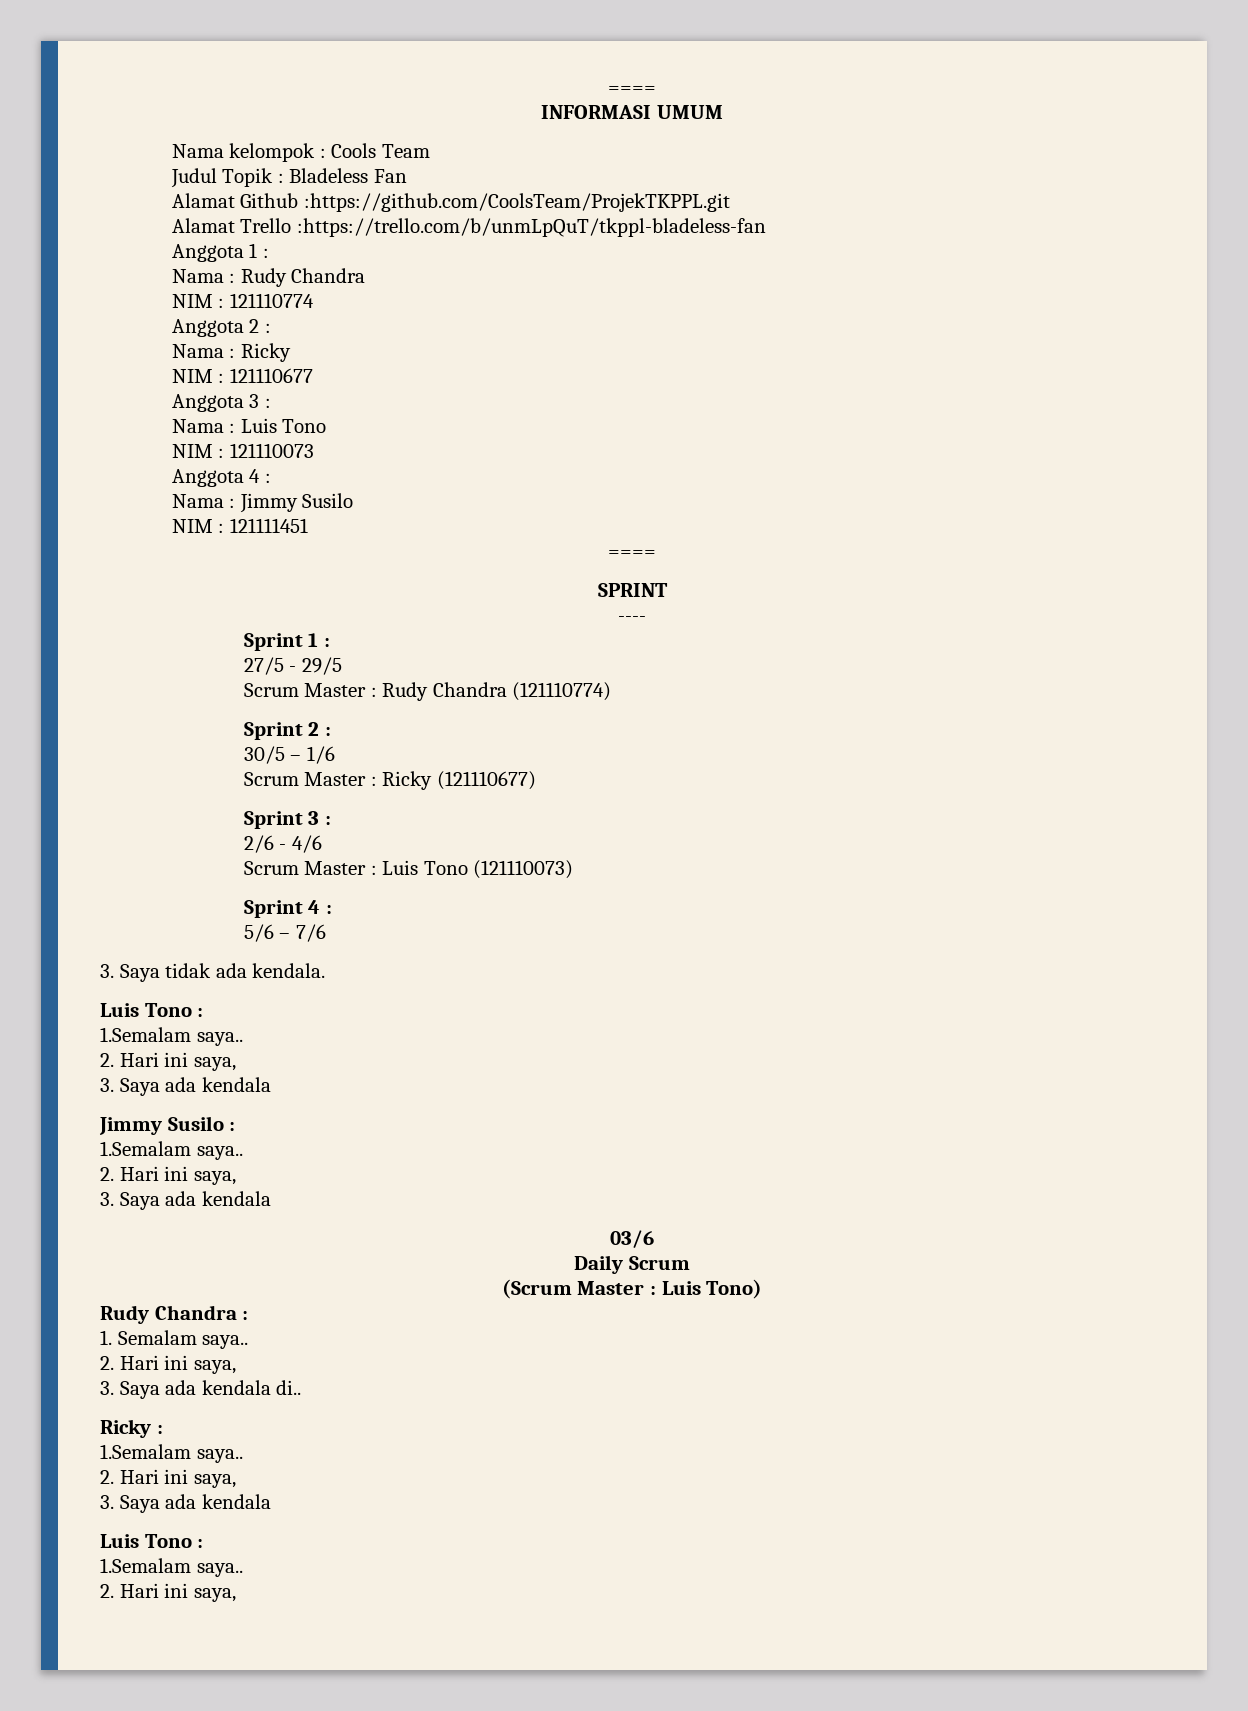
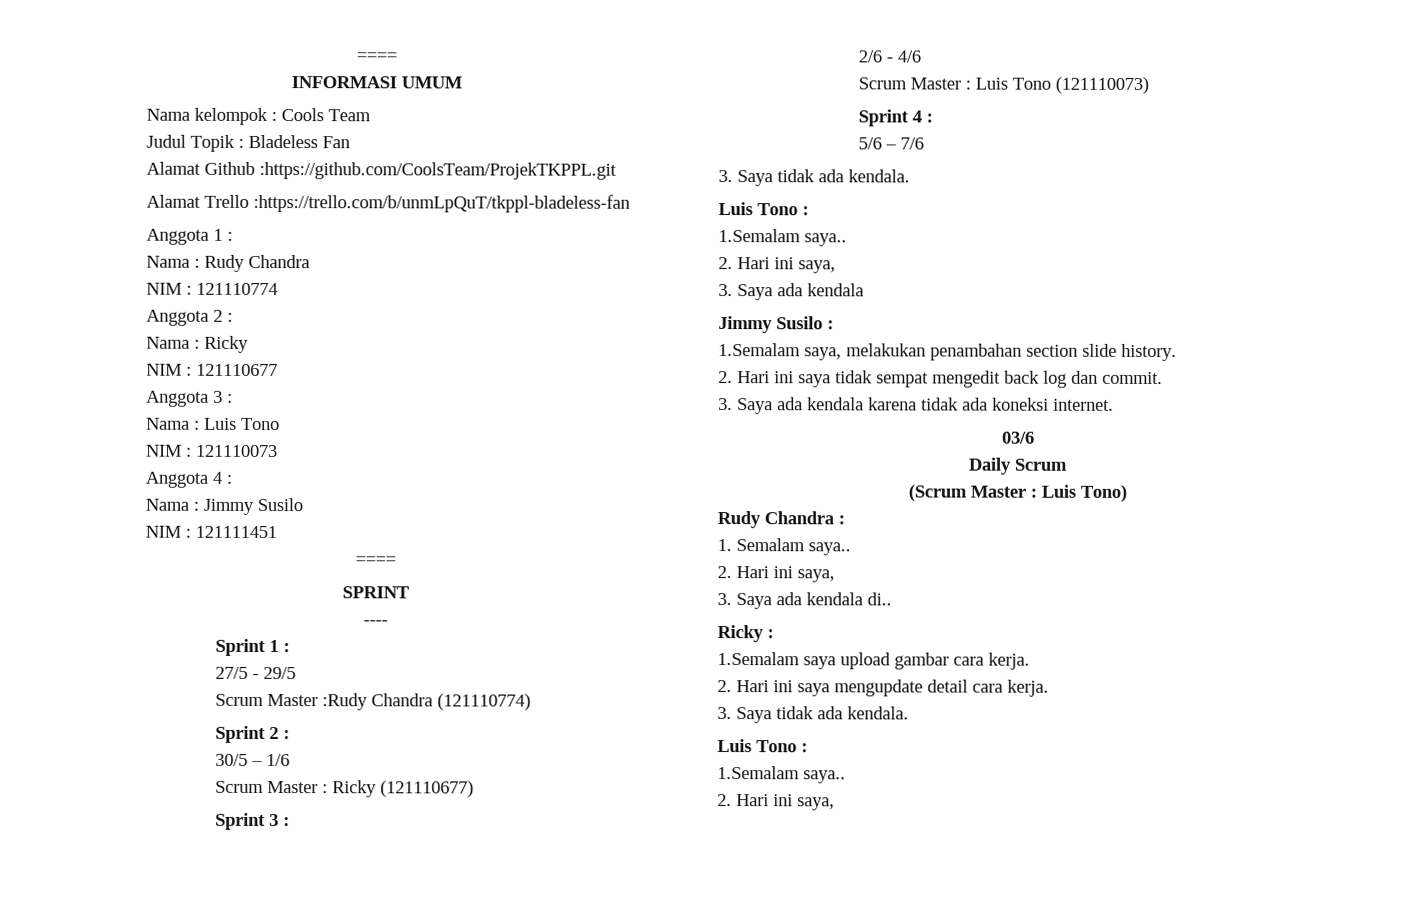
- Scrum Master : Rudy Chandra (121110774)
+ Scrum Master :Rudy Chandra (121110774)
  Jimmy Susilo :
- 1.Semalam saya..
- 2. Hari ini saya,
- 3. Saya ada kendala
+ 1.Semalam saya, melakukan penambahan section slide history.
+ 2. Hari ini saya tidak sempat mengedit back log dan commit.
+ 3. Saya ada kendala karena tidak ada koneksi internet.
  Ricky :
- 1.Semalam saya..
- 2. Hari ini saya,
- 3. Saya ada kendala
+ 1.Semalam saya upload gambar cara kerja.
+ 2. Hari ini saya mengupdate detail cara kerja.
+ 3. Saya tidak ada kendala.

